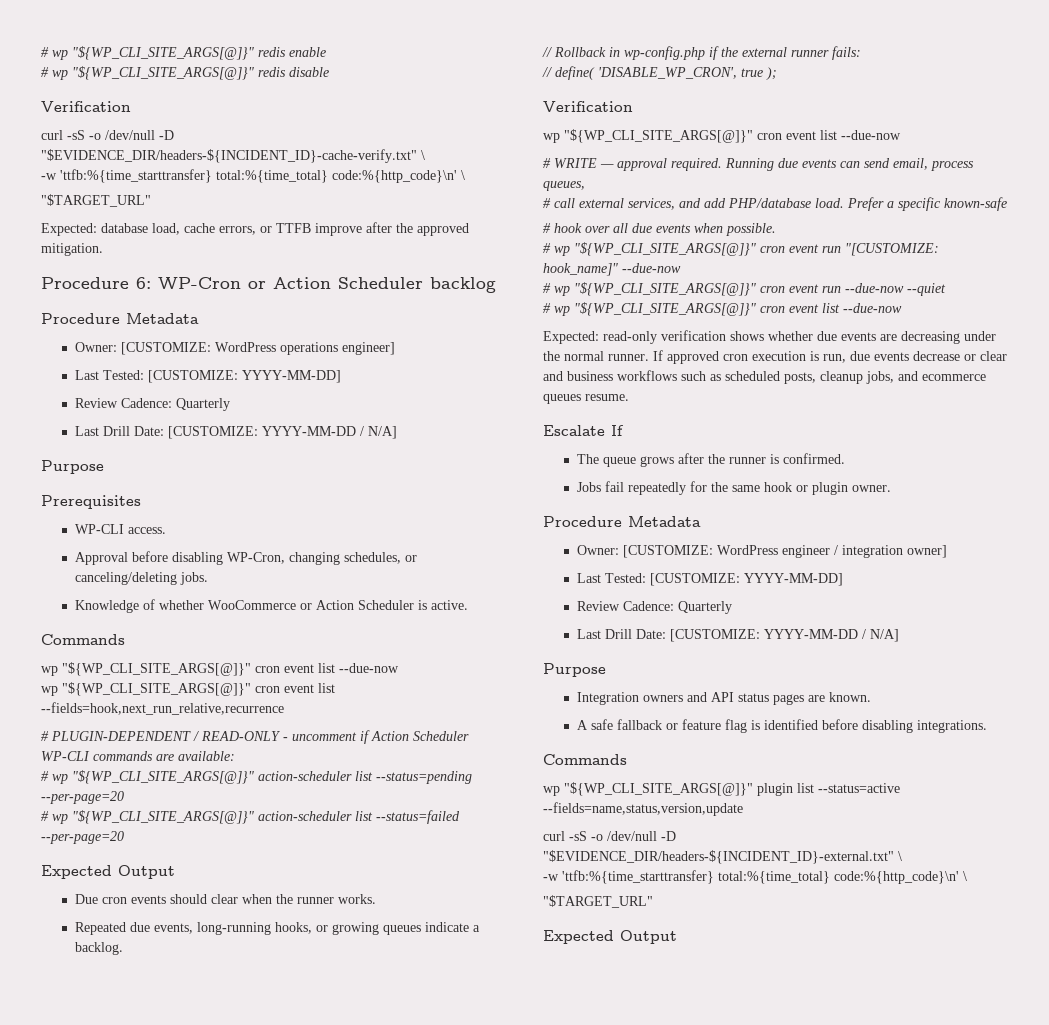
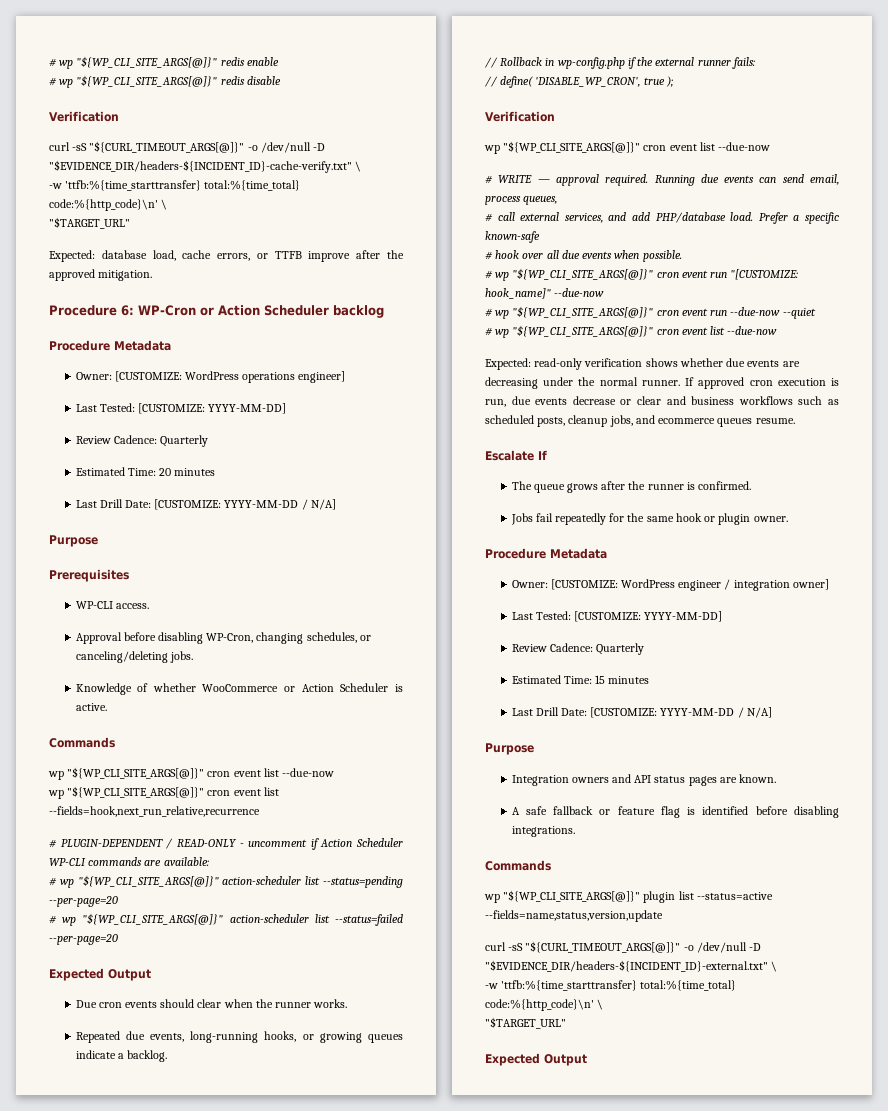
- curl -sS -o /dev/null -D "$EVIDENCE_DIR/headers-${INCIDENT_ID}-cache-verify.txt" \
+ curl -sS "${CURL_TIMEOUT_ARGS[@]}" -o /dev/null -D "$EVIDENCE_DIR/headers-${INCIDENT_ID}-cache-verify.txt" \
+ Estimated Time: 20 minutes
+ Estimated Time: 15 minutes
- curl -sS -o /dev/null -D "$EVIDENCE_DIR/headers-${INCIDENT_ID}-external.txt" \
+ curl -sS "${CURL_TIMEOUT_ARGS[@]}" -o /dev/null -D "$EVIDENCE_DIR/headers-${INCIDENT_ID}-external.txt" \

